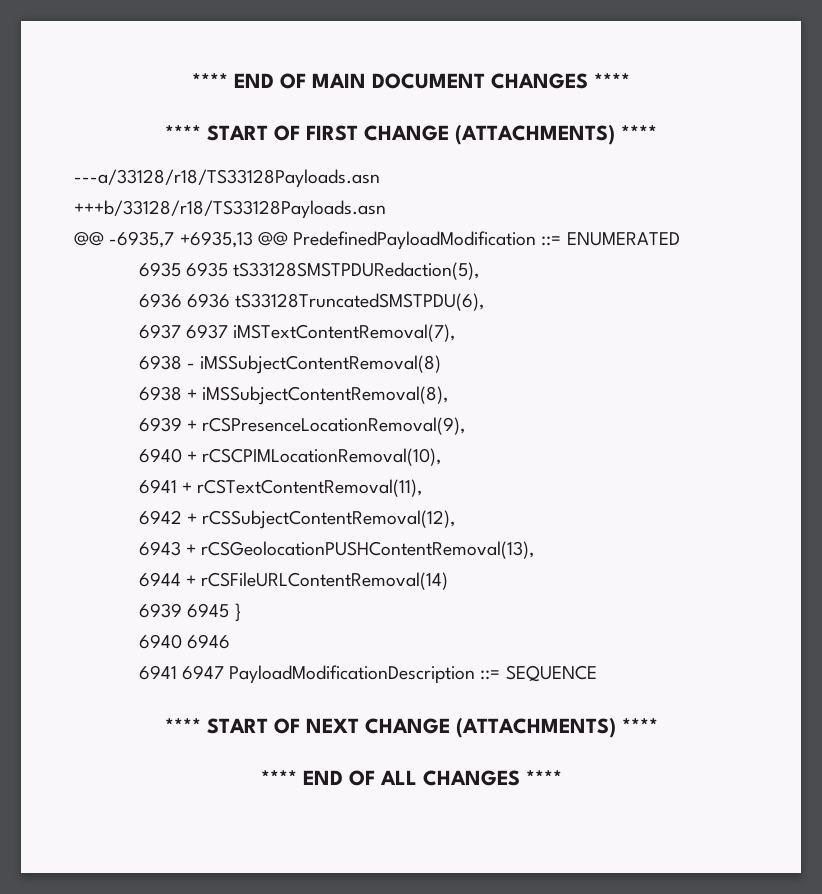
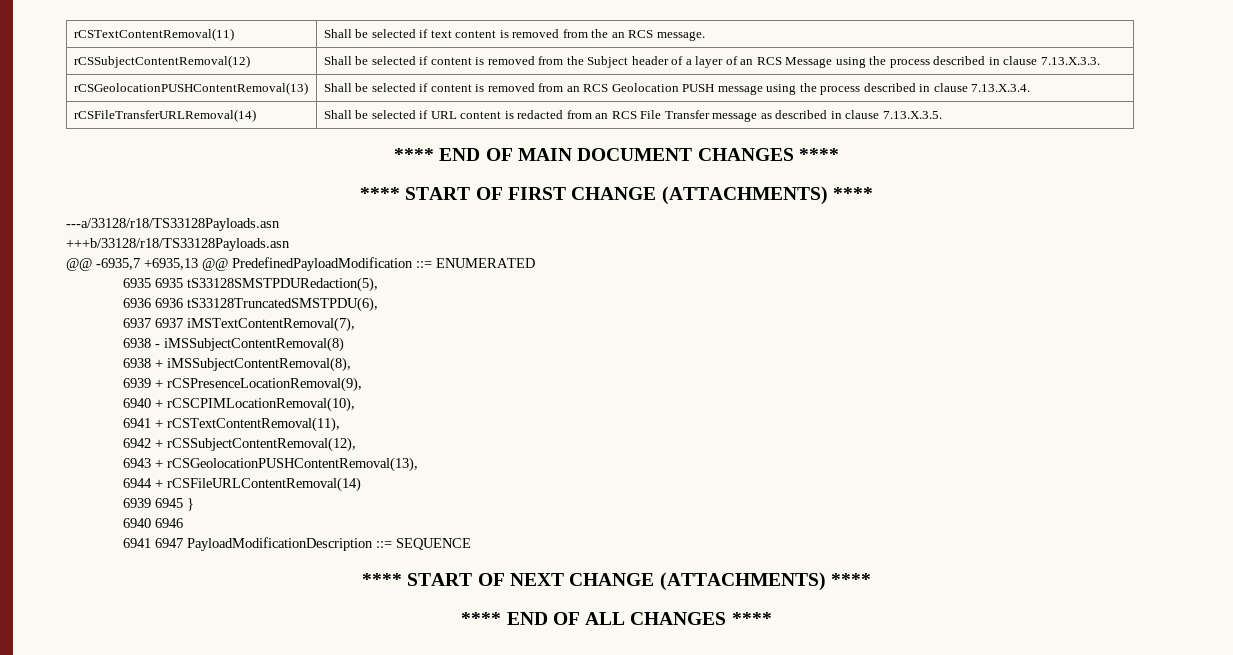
+ rCSTextContentRemoval(11) | Shall be selected if text content is removed from the an RCS message.
+ rCSSubjectContentRemoval(12) | Shall be selected if content is removed from the Subject header of a layer of an RCS Message using the process described in clause 7.13.X.3.3.
+ rCSGeolocationPUSHContentRemoval(13) | Shall be selected if content is removed from an RCS Geolocation PUSH message using the process described in clause 7.13.X.3.4.
+ rCSFileTransferURLRemoval(14) | Shall be selected if URL content is redacted from an RCS File Transfer message as described in clause 7.13.X.3.5.

